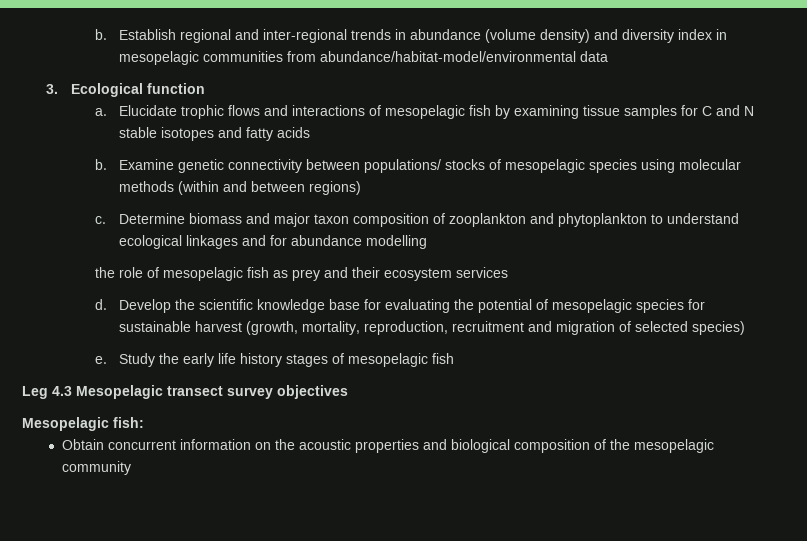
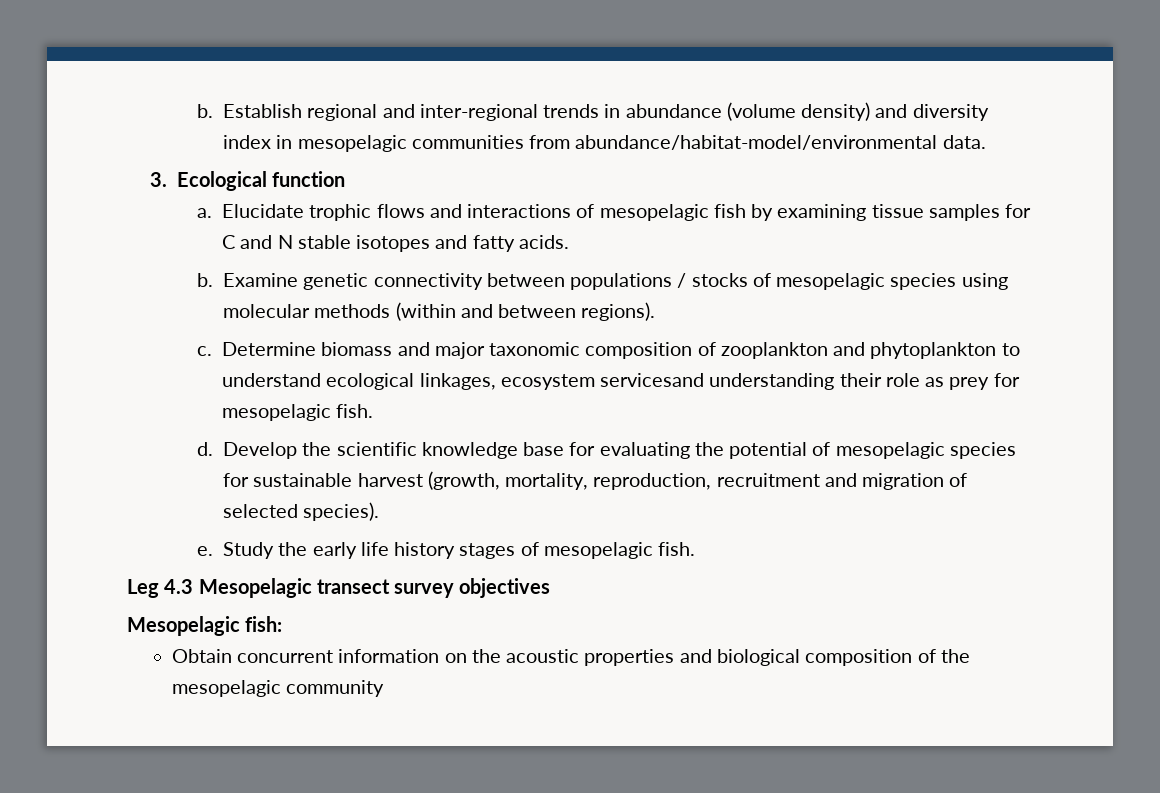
- Establish regional and inter-regional trends in abundance (volume density) and diversity index in mesopelagic communities from abundance/habitat-model/environmental data
+ Establish regional and inter-regional trends in abundance (volume density) and diversity index in mesopelagic communities from abundance/habitat-model/environmental data.
- Elucidate trophic flows and interactions of mesopelagic fish by examining tissue samples for C and N stable isotopes and fatty acids
+ Elucidate trophic flows and interactions of mesopelagic fish by examining tissue samples for C and N stable isotopes and fatty acids.
- Examine genetic connectivity between populations/ stocks of mesopelagic species using molecular methods (within and between regions)
+ Examine genetic connectivity between populations / stocks of mesopelagic species using molecular methods (within and between regions).
- Determine biomass and major taxon composition of zooplankton and phytoplankton to understand ecological linkages and for abundance modelling
- the role of mesopelagic fish as prey and their ecosystem services
+ Determine biomass and major taxonomic composition of zooplankton and phytoplankton to understand ecological linkages, ecosystem servicesand understanding their role as prey for mesopelagic fish.
- Develop the scientific knowledge base for evaluating the potential of mesopelagic species for sustainable harvest (growth, mortality, reproduction, recruitment and migration of selected species)
+ Develop the scientific knowledge base for evaluating the potential of mesopelagic species for sustainable harvest (growth, mortality, reproduction, recruitment and migration of selected species).
- Study the early life history stages of mesopelagic fish
+ Study the early life history stages of mesopelagic fish.

